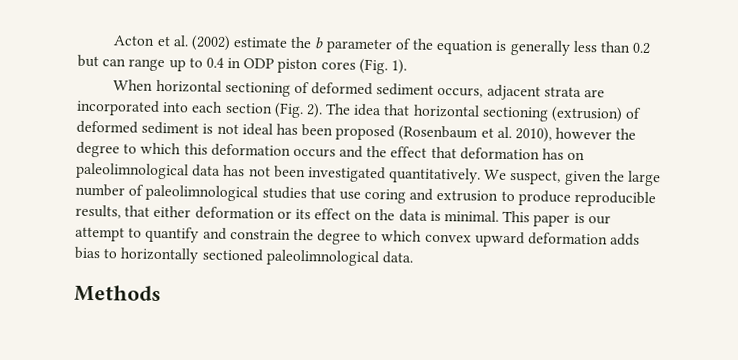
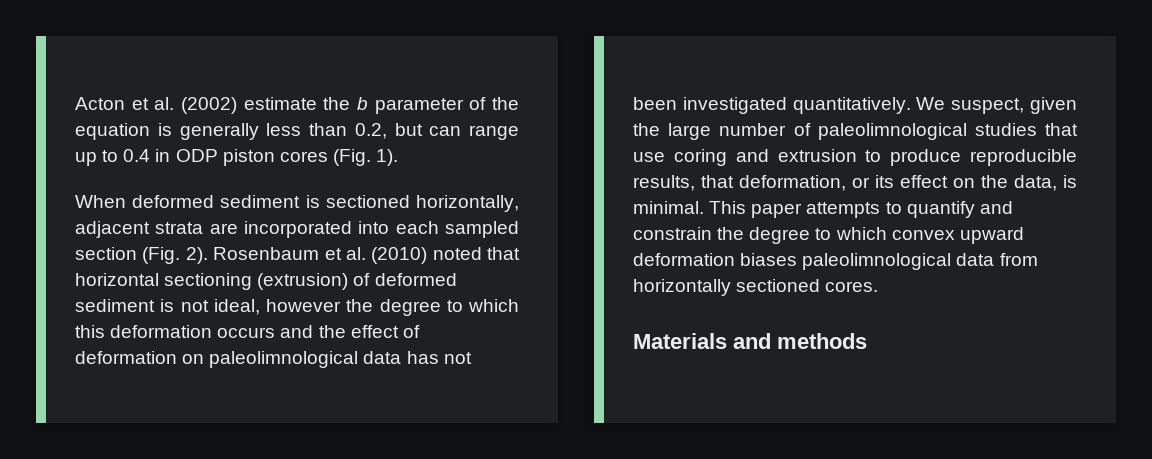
- Acton et al. (2002) estimate the b parameter of the equation is generally less than 0.2 but can range up to 0.4 in ODP piston cores (Fig. 1).
+ Acton et al. (2002) estimate the b parameter of the equation is generally less than 0.2, but can range up to 0.4 in ODP piston cores (Fig. 1).
- When horizontal sectioning of deformed sediment occurs, adjacent strata are incorporated into each section (Fig. 2).
+ When deformed sediment is sectioned horizontally, adjacent strata are incorporated into each sampled section (Fig. 2).
- The idea that horizontal sectioning (extrusion) of deformed sediment is not ideal has been proposed (Rosenbaum et al. 2010), however the degree to which this deformation occurs and the effect that deformation has on paleolimnological data has not been investigated quantitatively.
+ Rosenbaum et al. (2010) noted that horizontal sectioning (extrusion) of deformed sediment is not ideal, however the degree to which this deformation occurs and the effect of deformation on paleolimnological data has not been investigated quantitatively.
- We suspect, given the large number of paleolimnological studies that use coring and extrusion to produce reproducible results, that either deformation or its effect on the data is minimal.
+ We suspect, given the large number of paleolimnological studies that use coring and extrusion to produce reproducible results, that deformation, or its effect on the data, is minimal.
- This paper is our attempt to quantify and constrain the degree to which convex upward deformation adds bias to horizontally sectioned paleolimnological data.
- Methods
+ This paper attempts to quantify and constrain the degree to which convex upward deformation biases paleolimnological data from horizontally sectioned cores.
+ Materials and methods

